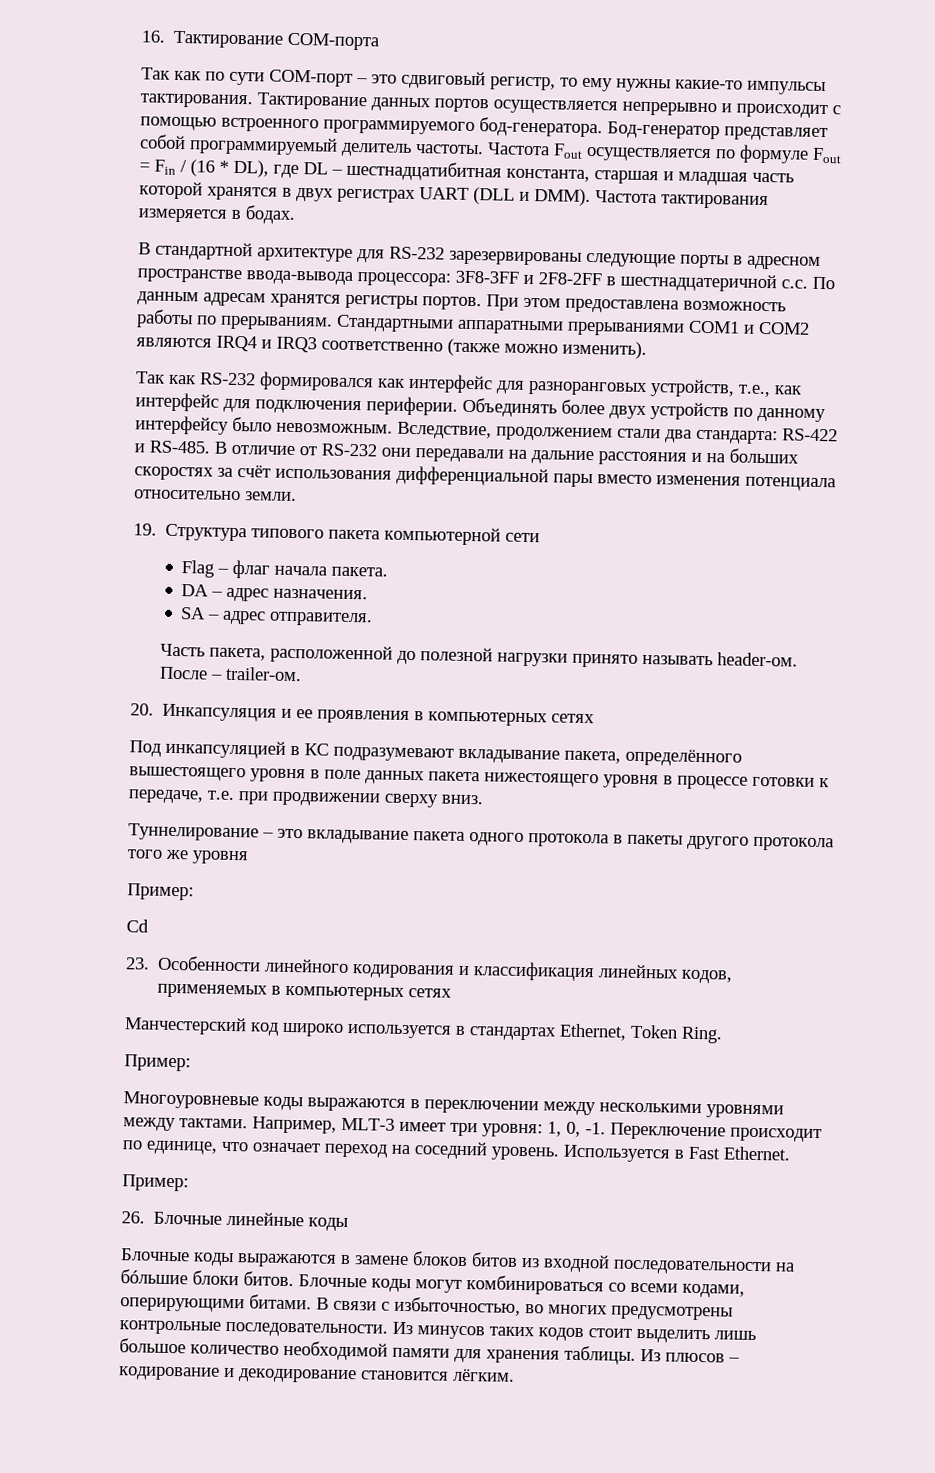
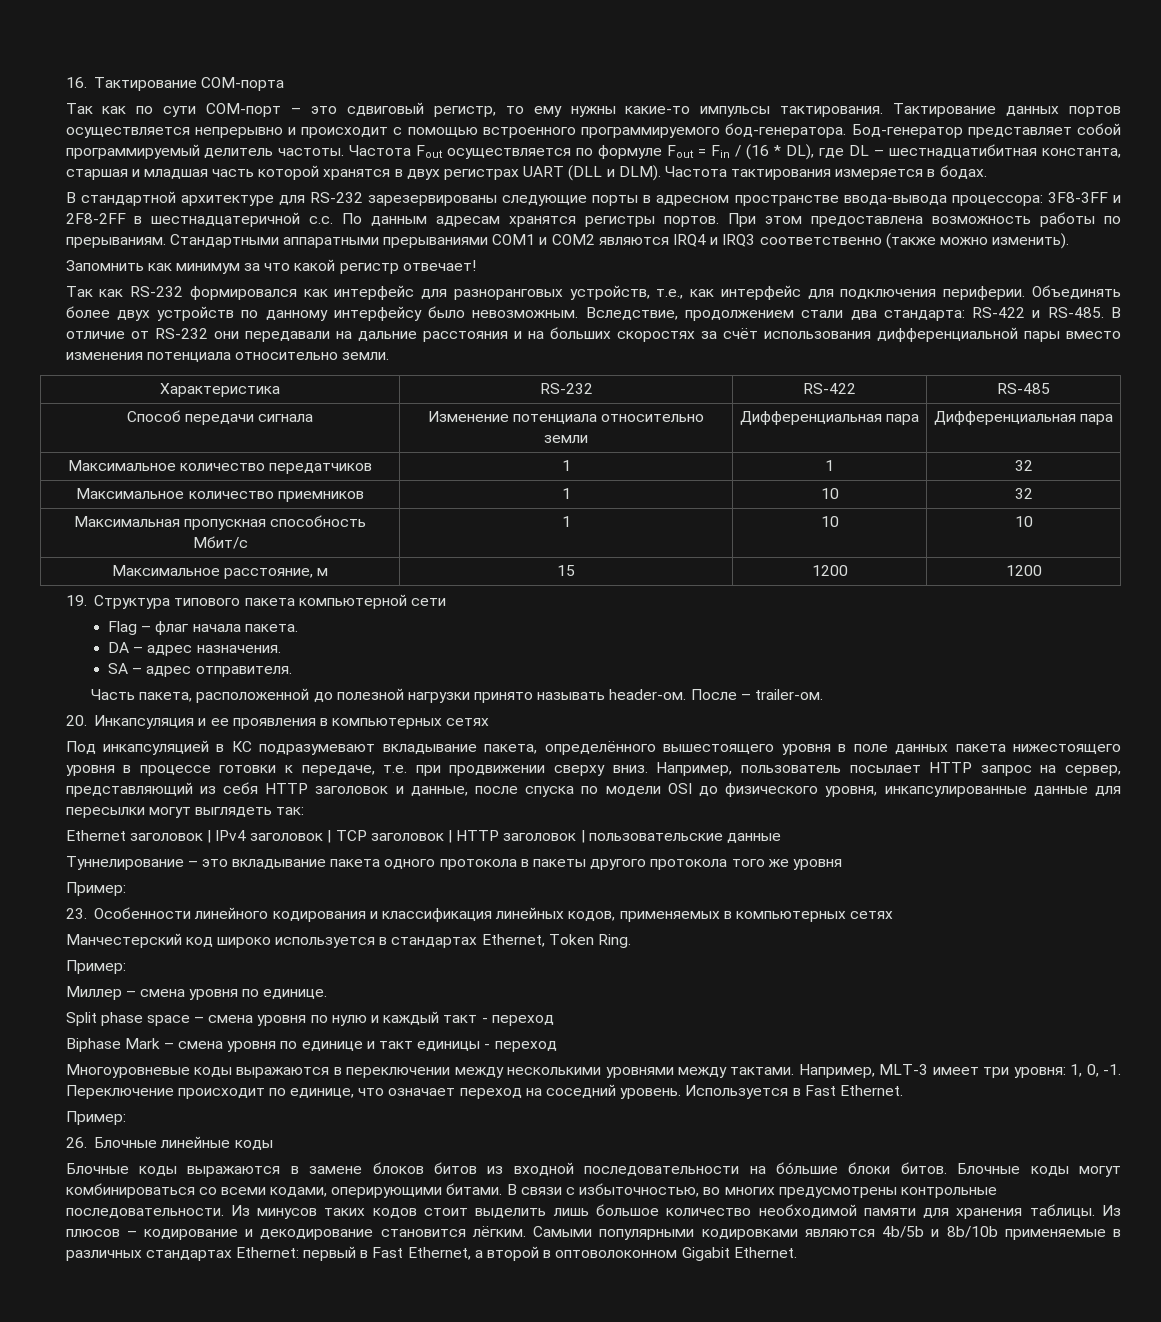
- Частота Fout осуществляется по формуле Fout = Fin / (16 * DL), где DL – шестнадцатибитная константа, старшая и младшая часть которой хранятся в двух регистрах UART (DLL и DMM).
+ Частота Fout осуществляется по формуле Fout = Fin / (16 * DL), где DL – шестнадцатибитная константа, старшая и младшая часть которой хранятся в двух регистрах UART (DLL и DLM).
+ Запомнить как минимум за что какой регистр отвечает!
+ Характеристика | RS-232 | RS-422 | RS-485
+ Способ передачи сигнала | Изменение потенциала относительно земли | Дифференциальная пара | Дифференциальная пара
+ Максимальное количество передатчиков | 1 | 1 | 32
+ Максимальное количество приемников | 1 | 10 | 32
+ Максимальная пропускная способность Мбит/с | 1 | 10 | 10
+ Максимальное расстояние, м | 15 | 1200 | 1200
+ Например, пользователь посылает HTTP запрос на сервер, представляющий из себя HTTP заголовок и данные, после спуска по модели OSI до физического уровня, инкапсулированные данные для пересылки могут выглядеть так:
+ Ethernet заголовок | IPv4 заголовок | TCP заголовок | HTTP заголовок | пользовательские данные
- Cd
+ Миллер – смена уровня по единице.
+ Split phase space – смена уровня по нулю и каждый такт - переход
+ Biphase Mark – смена уровня по единице и такт единицы - переход
+ Самыми популярными кодировками являются 4b/5b и 8b/10b применяемые в различных стандартах Ethernet: первый в Fast Ethernet, а второй в оптоволоконном Gigabit Ethernet.

